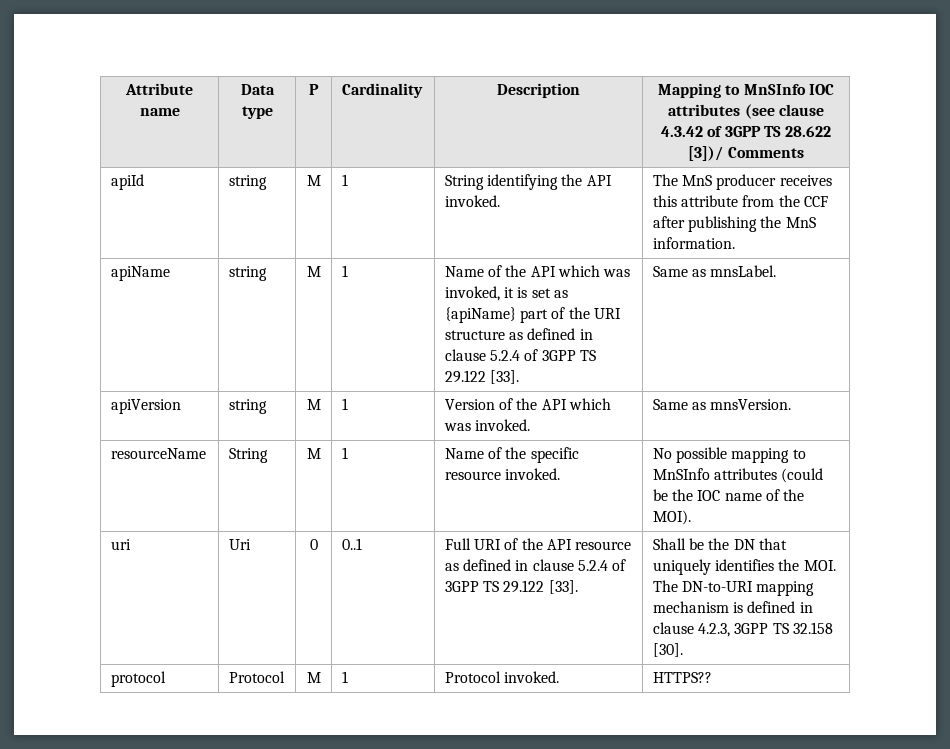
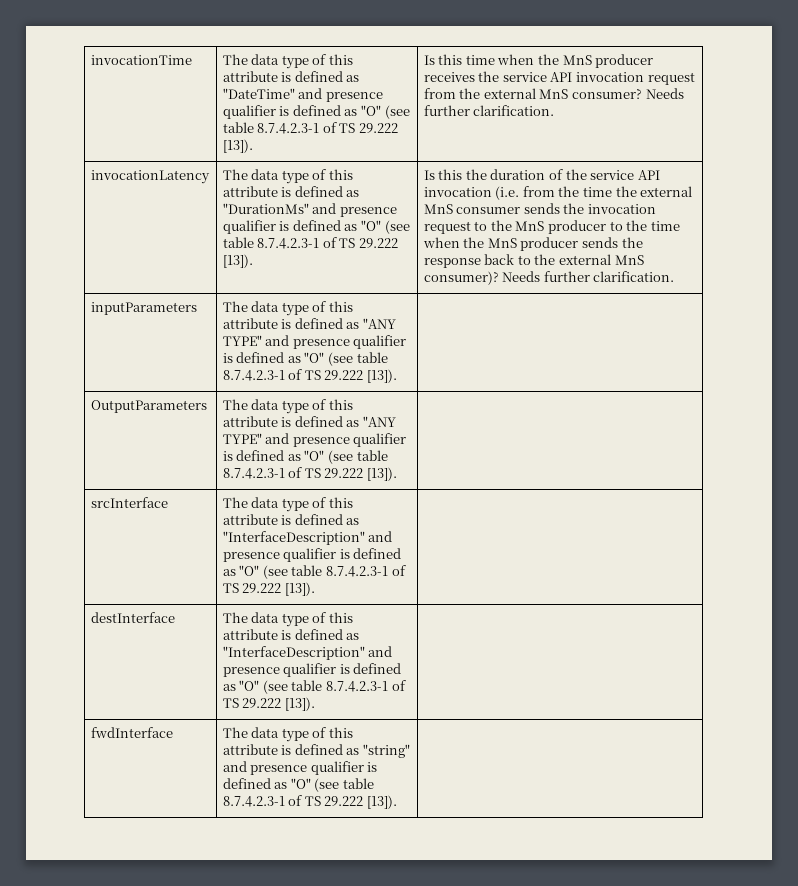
- Attribute name | Data type | P | Cardinality | Description | Mapping to MnSInfo IOC attributes (see clause 4.3.42 of 3GPP TS 28.622 [3])/ Comments
- apiId | string | M | 1 | String identifying the API invoked. | The MnS producer receives this attribute from the CCF after publishing the MnS information.
- apiName | string | M | 1 | Name of the API which was invoked, it is set as {apiName} part of the URI structure as defined in clause 5.2.4 of 3GPP TS 29.122 [33]. | Same as mnsLabel.
- apiVersion | string | M | 1 | Version of the API which was invoked. | Same as mnsVersion.
- resourceName | String | M | 1 | Name of the specific resource invoked. | No possible mapping to MnSInfo attributes (could be the IOC name of the MOI).
- uri | Uri | 0 | 0..1 | Full URI of the API resource as defined in clause 5.2.4 of 3GPP TS 29.122 [33]. | Shall be the DN that uniquely identifies the MOI. The DN-to-URI mapping mechanism is defined in clause 4.2.3, 3GPP TS 32.158 [30].
- protocol | Protocol | M | 1 | Protocol invoked. | HTTPS??
+ invocationTime | The data type of this attribute is defined as "DateTime" and presence qualifier is defined as "O" (see table 8.7.4.2.3-1 of TS 29.222 [13]). | Is this time when the MnS producer receives the service API invocation request from the external MnS consumer? Needs further clarification.
+ invocationLatency | The data type of this attribute is defined as "DurationMs" and presence qualifier is defined as "O" (see table 8.7.4.2.3-1 of TS 29.222 [13]). | Is this the duration of the service API invocation (i.e. from the time the external MnS consumer sends the invocation request to the MnS producer to the time when the MnS producer sends the response back to the external MnS consumer)? Needs further clarification.
+ inputParameters | The data type of this attribute is defined as "ANY TYPE" and presence qualifier is defined as "O" (see table 8.7.4.2.3-1 of TS 29.222 [13]). |
+ OutputParameters | The data type of this attribute is defined as "ANY TYPE" and presence qualifier is defined as "O" (see table 8.7.4.2.3-1 of TS 29.222 [13]). |
+ srcInterface | The data type of this attribute is defined as "InterfaceDescription" and presence qualifier is defined as "O" (see table 8.7.4.2.3-1 of TS 29.222 [13]). |
+ destInterface | The data type of this attribute is defined as "InterfaceDescription" and presence qualifier is defined as "O" (see table 8.7.4.2.3-1 of TS 29.222 [13]). |
+ fwdInterface | The data type of this attribute is defined as "string" and presence qualifier is defined as "O" (see table 8.7.4.2.3-1 of TS 29.222 [13]). |

